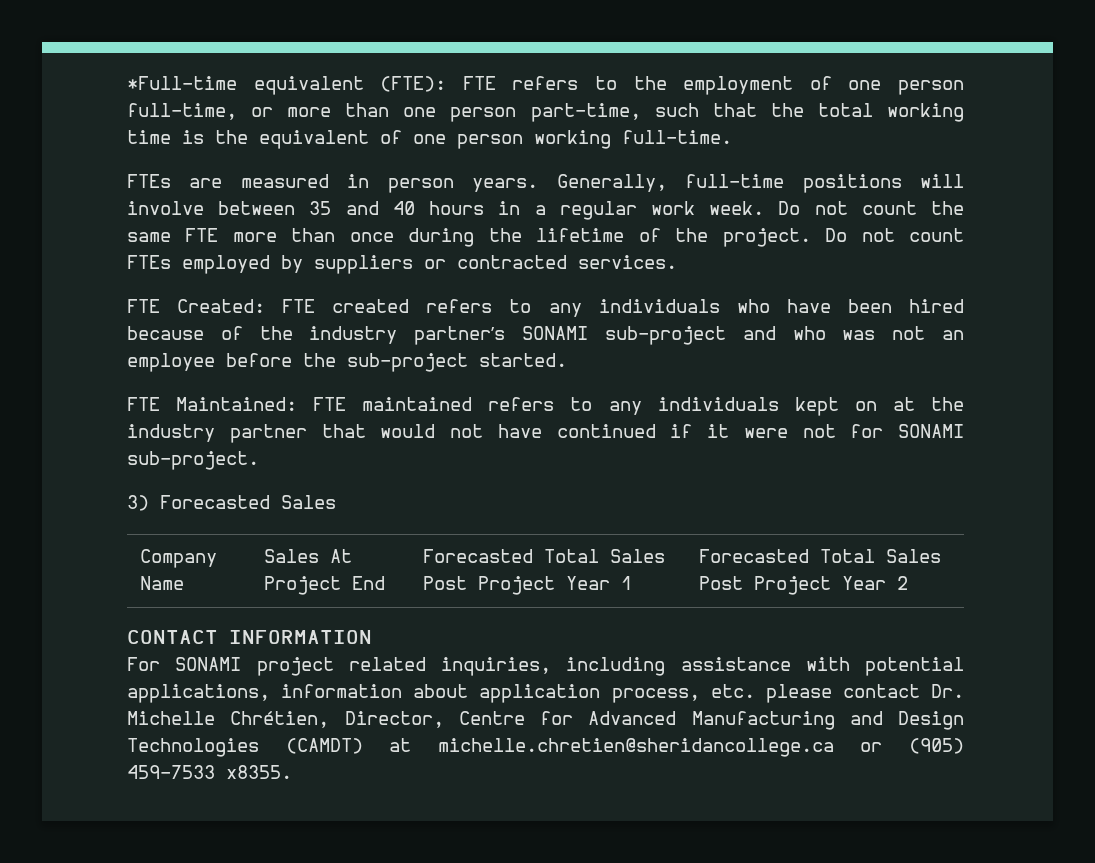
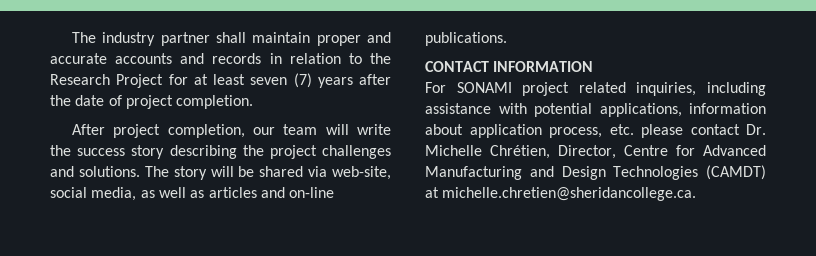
- *Full-time equivalent (FTE): FTE refers to the employment of one person full-time, or more than one person part-time, such that the total working time is the equivalent of one person working full-time.
- FTEs are measured in person years. Generally, full-time positions will involve between 35 and 40 hours in a regular work week. Do not count the same FTE more than once during the lifetime of the project. Do not count FTEs employed by suppliers or contracted services.
- FTE Created: FTE created refers to any individuals who have been hired because of the industry partner’s SONAMI sub-project and who was not an employee before the sub-project started.
- FTE Maintained: FTE maintained refers to any individuals kept on at the industry partner that would not have continued if it were not for SONAMI sub-project.
- 3) Forecasted Sales
- Company Name | Sales At Project End | Forecasted Total Sales Post Project Year 1 | Forecasted Total Sales Post Project Year 2
+ The industry partner shall maintain proper and accurate accounts and records in relation to the Research Project for at least seven (7) years after the date of project completion.
+ After project completion, our team will write the success story describing the project challenges and solutions. The story will be shared via web-site, social media, as well as articles and on-line publications.
- For SONAMI project related inquiries, including assistance with potential applications, information about application process, etc. please contact Dr. Michelle Chrétien, Director, Centre for Advanced Manufacturing and Design Technologies (CAMDT) at michelle.chretien@sheridancollege.ca or (905) 459-7533 x8355.
+ For SONAMI project related inquiries, including assistance with potential applications, information about application process, etc. please contact Dr. Michelle Chrétien, Director, Centre for Advanced Manufacturing and Design Technologies (CAMDT) at michelle.chretien@sheridancollege.ca.

